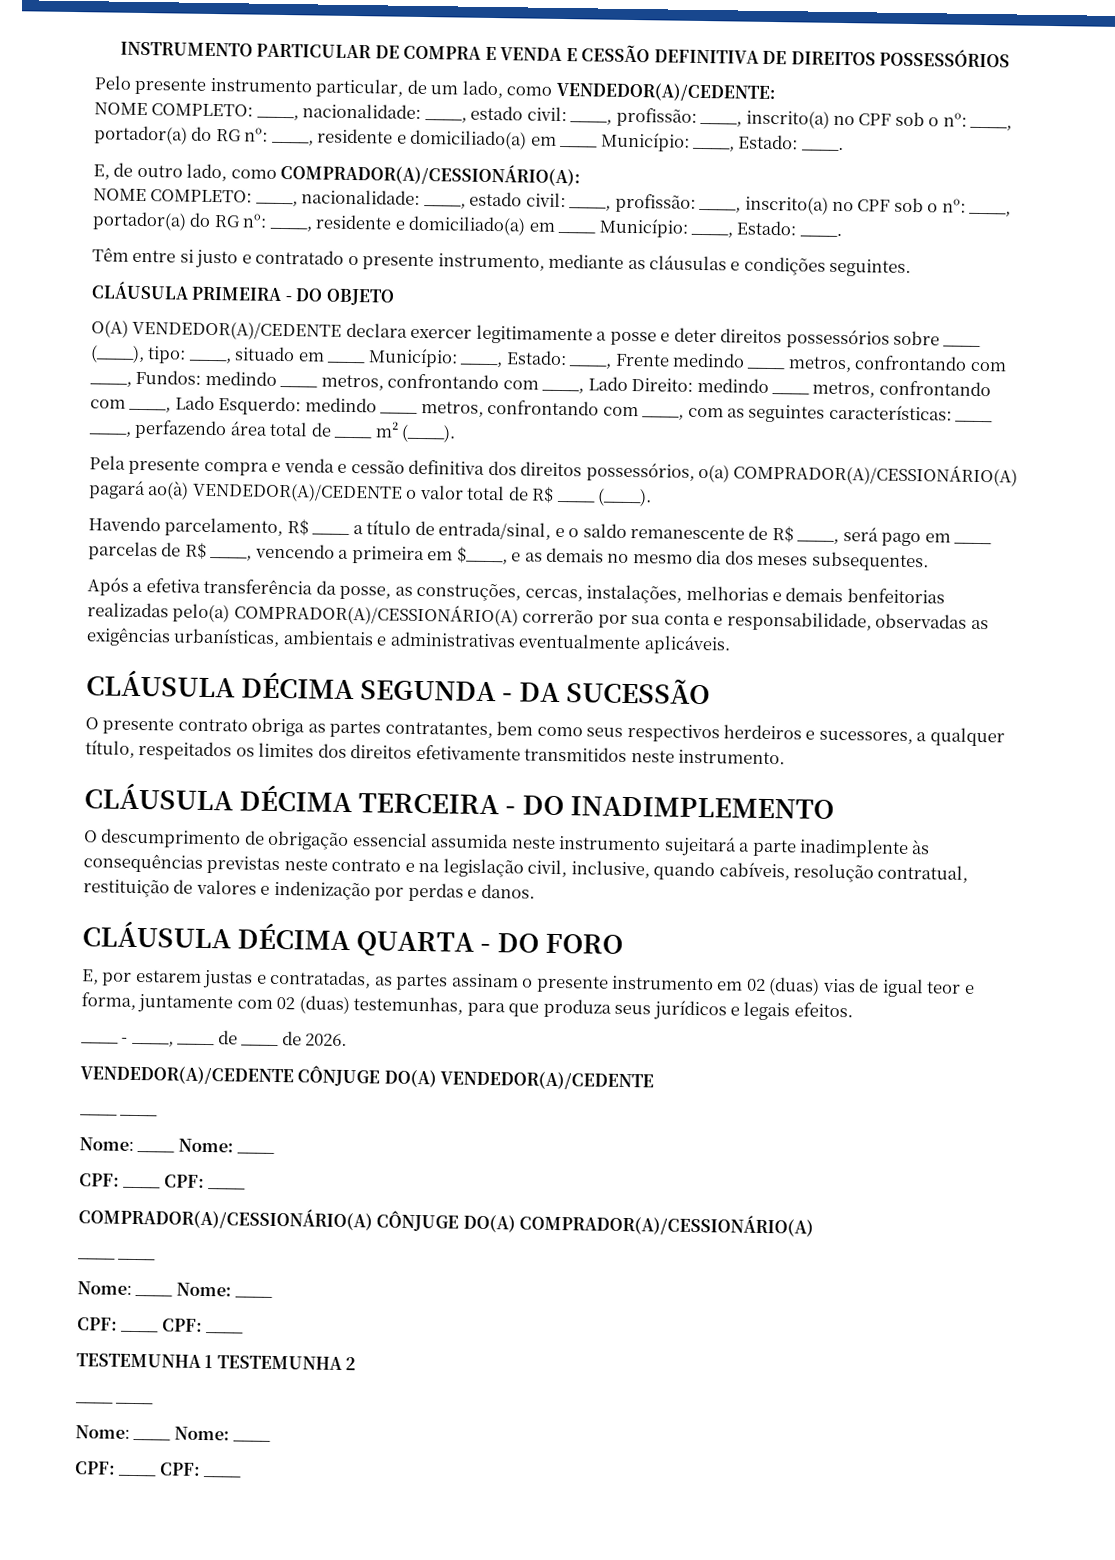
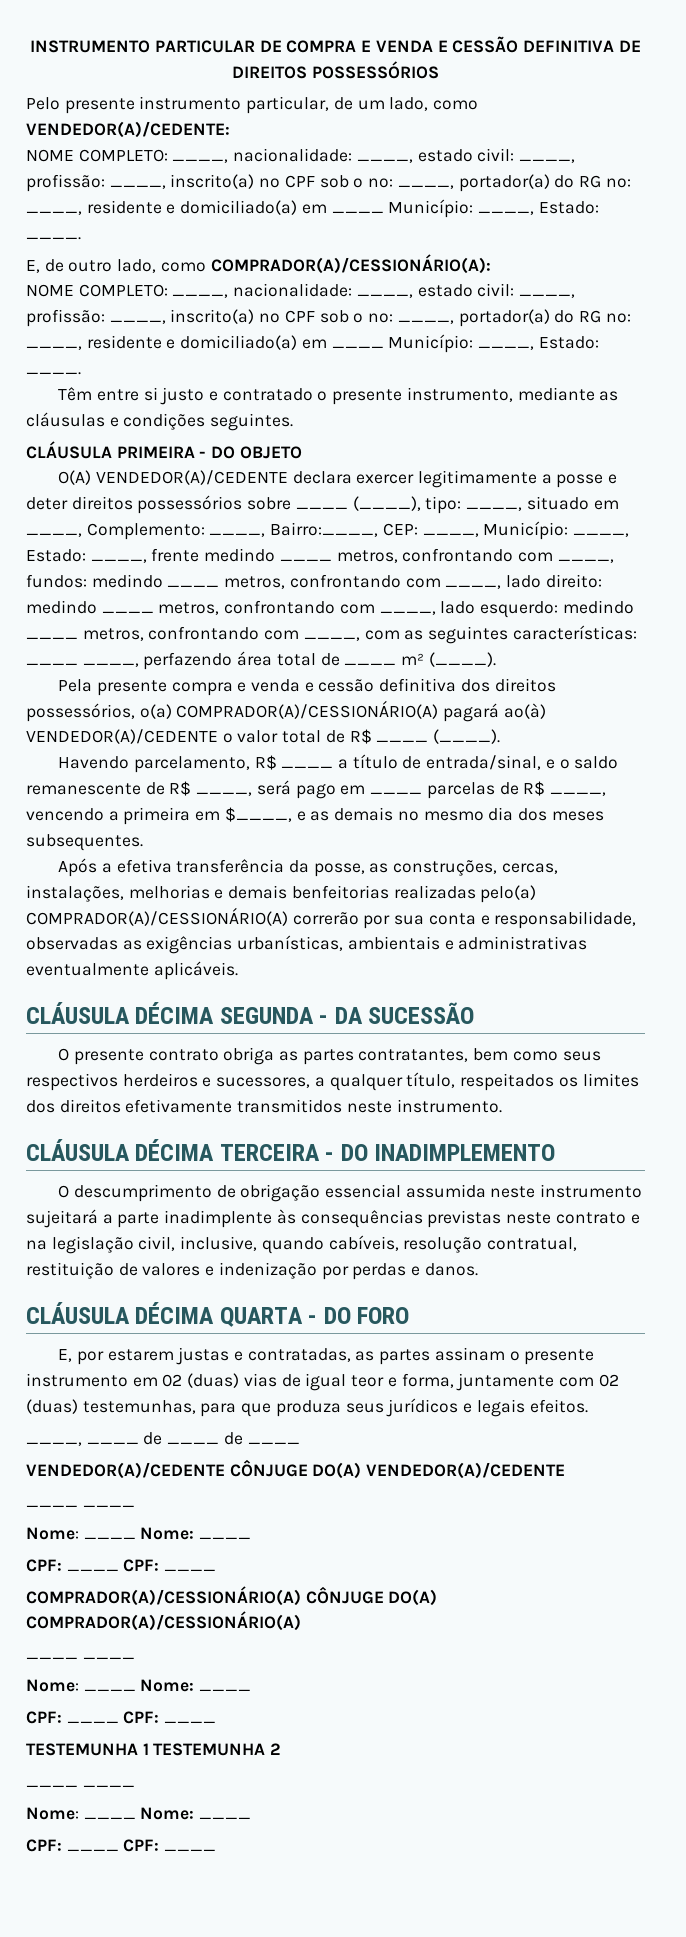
- O(A) VENDEDOR(A)/CEDENTE declara exercer legitimamente a posse e deter direitos possessórios sobre ____ (____), tipo: ____, situado em ____ Município: ____, Estado: ____, Frente medindo ____ metros, confrontando com ____, Fundos: medindo ____ metros, confrontando com ____, Lado Direito: medindo ____ metros, confrontando com ____, Lado Esquerdo: medindo ____ metros, confrontando com ____, com as seguintes características: ____ ____, perfazendo área total de ____ m² (____).
+ O(A) VENDEDOR(A)/CEDENTE declara exercer legitimamente a posse e deter direitos possessórios sobre ____ (____), tipo: ____, situado em ____, Complemento: ____, Bairro:____, CEP: ____, Município: ____, Estado: ____, frente medindo ____ metros, confrontando com ____, fundos: medindo ____ metros, confrontando com ____, lado direito: medindo ____ metros, confrontando com ____, lado esquerdo: medindo ____ metros, confrontando com ____, com as seguintes características: ____ ____, perfazendo área total de ____ m² (____).
- ____ - ____, ____ de ____ de 2026.
+ ____, ____ de ____ de ____

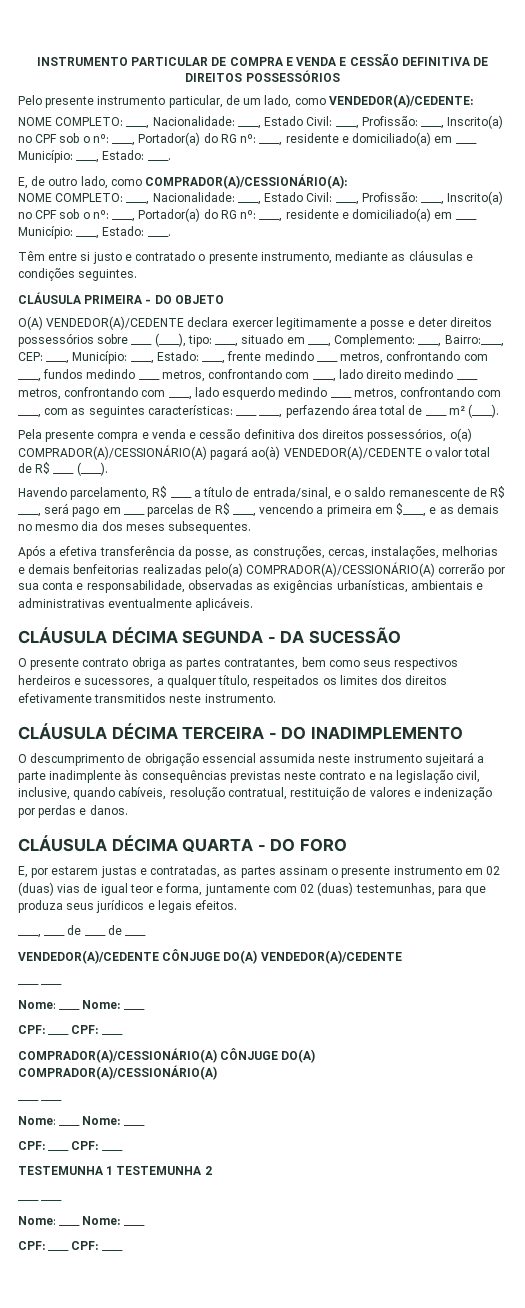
  Pelo presente instrumento particular, de um lado, como VENDEDOR(A)/CEDENTE:
- NOME COMPLETO: ____, nacionalidade: ____, estado civil: ____, profissão: ____, inscrito(a) no CPF sob o nº: ____, portador(a) do RG nº: ____, residente e domiciliado(a) em ____ Município: ____, Estado: ____.
+ NOME COMPLETO: ____, Nacionalidade: ____, Estado Civil: ____, Profissão: ____, Inscrito(a) no CPF sob o nº: ____, Portador(a) do RG nº: ____, residente e domiciliado(a) em ____ Município: ____, Estado: ____.
  E, de outro lado, como COMPRADOR(A)/CESSIONÁRIO(A):
- NOME COMPLETO: ____, nacionalidade: ____, estado civil: ____, profissão: ____, inscrito(a) no CPF sob o nº: ____, portador(a) do RG nº: ____, residente e domiciliado(a) em ____ Município: ____, Estado: ____.
+ NOME COMPLETO: ____, Nacionalidade: ____, Estado Civil: ____, Profissão: ____, Inscrito(a) no CPF sob o nº: ____, Portador(a) do RG nº: ____, residente e domiciliado(a) em ____ Município: ____, Estado: ____.
- O(A) VENDEDOR(A)/CEDENTE declara exercer legitimamente a posse e deter direitos possessórios sobre ____ (____), tipo: ____, situado em ____, Complemento: ____, Bairro:____, CEP: ____, Município: ____, Estado: ____, frente medindo ____ metros, confrontando com ____, fundos: medindo ____ metros, confrontando com ____, lado direito: medindo ____ metros, confrontando com ____, lado esquerdo: medindo ____ metros, confrontando com ____, com as seguintes características: ____ ____, perfazendo área total de ____ m² (____).
+ O(A) VENDEDOR(A)/CEDENTE declara exercer legitimamente a posse e deter direitos possessórios sobre ____ (____), tipo: ____, situado em ____, Complemento: ____, Bairro:____, CEP: ____, Município: ____, Estado: ____, frente medindo ____ metros, confrontando com ____, fundos medindo ____ metros, confrontando com ____, lado direito medindo ____ metros, confrontando com ____, lado esquerdo medindo ____ metros, confrontando com ____, com as seguintes características: ____ ____, perfazendo área total de ____ m² (____).

